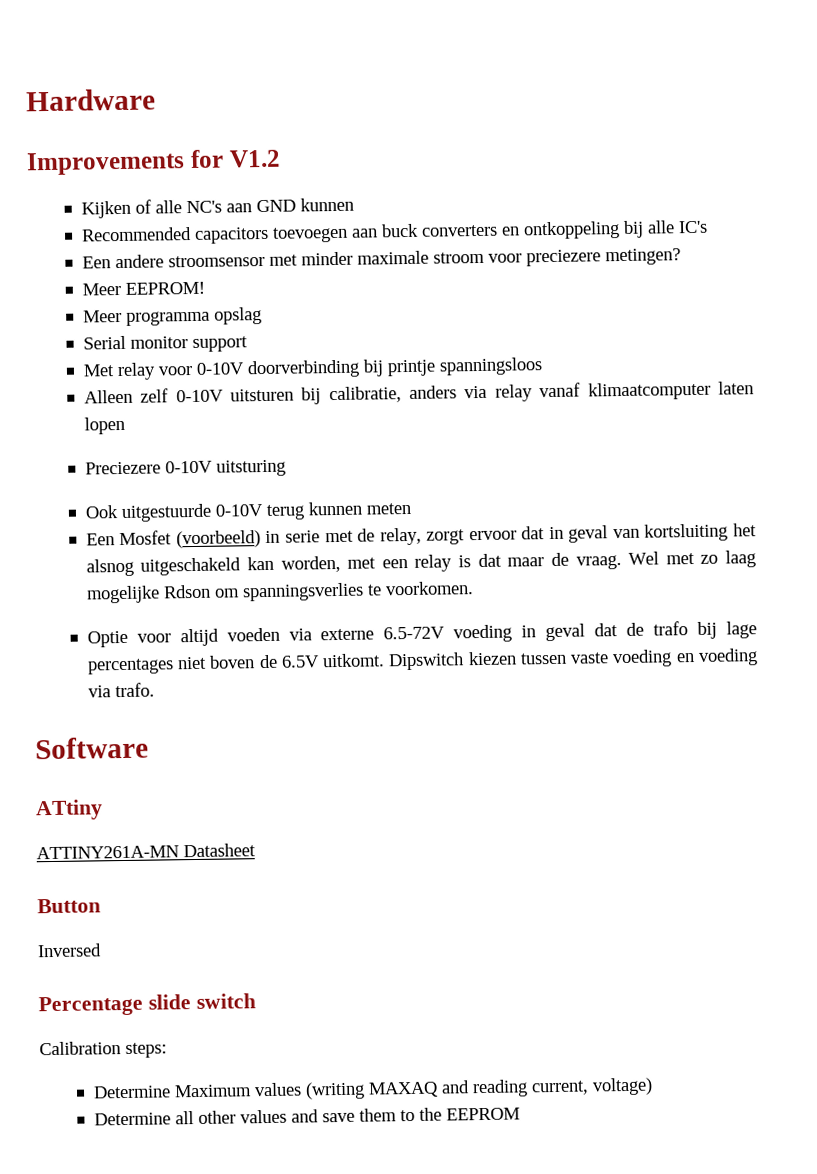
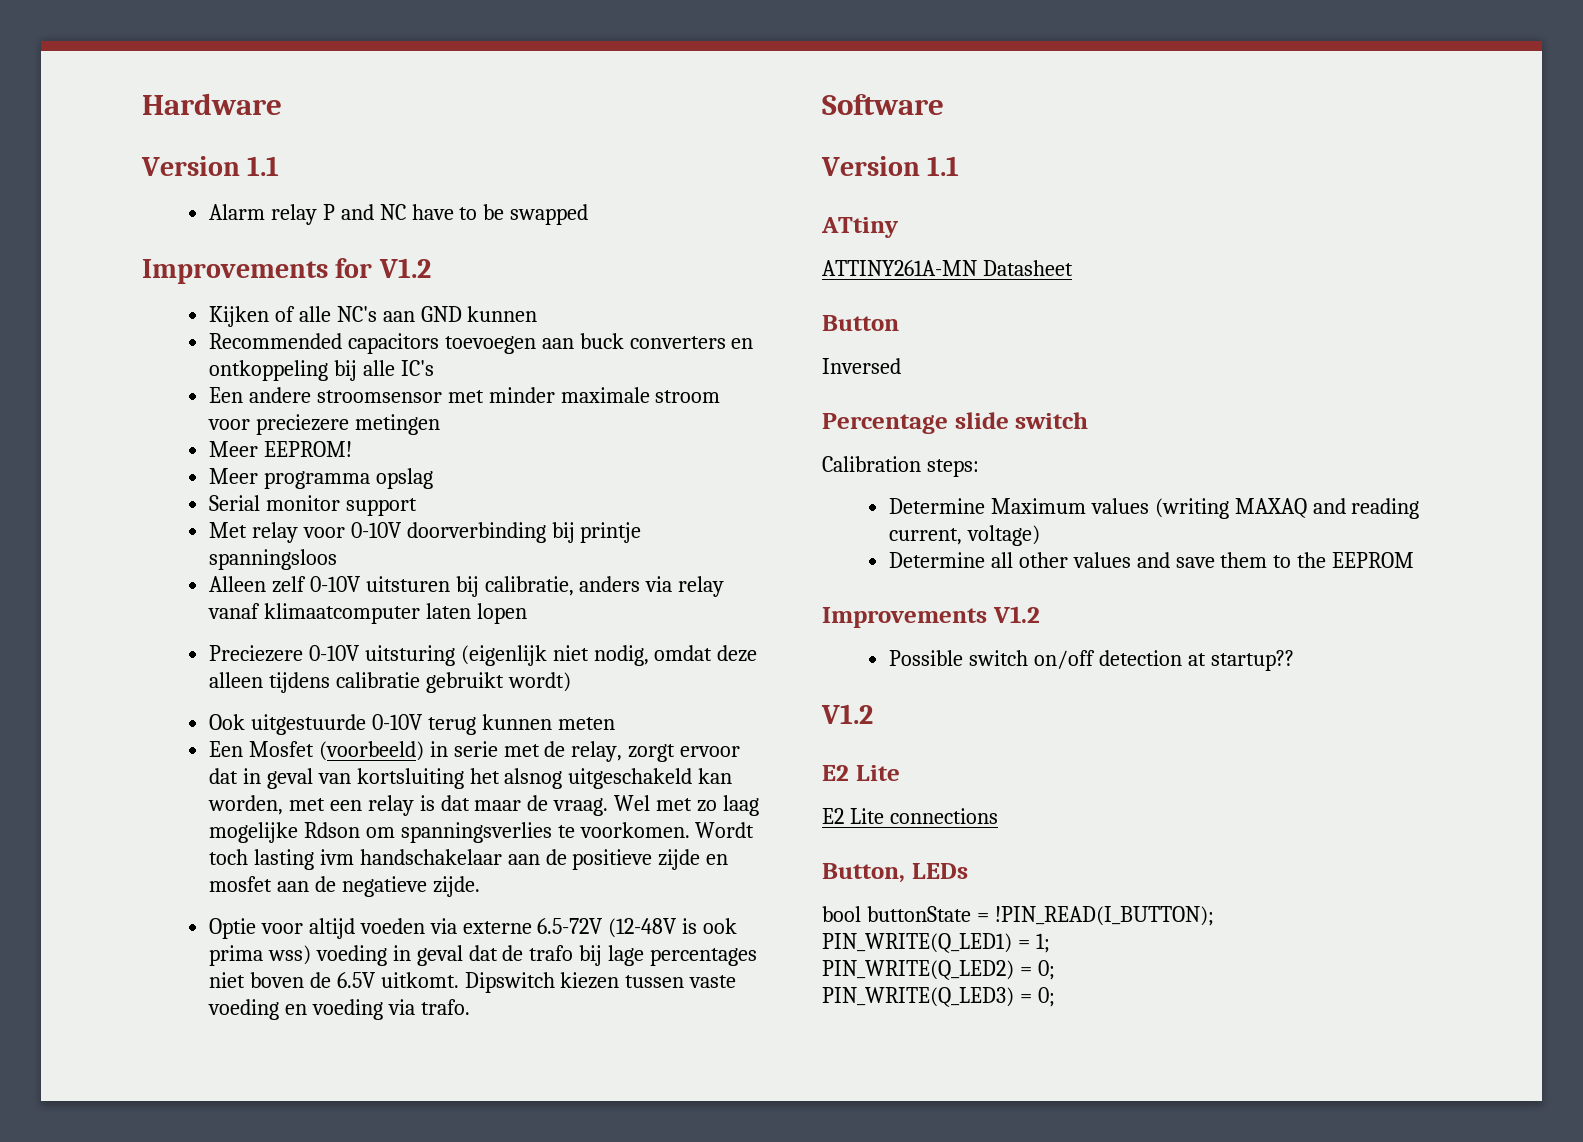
  Hardware
+ Version 1.1
+ Alarm relay P and NC have to be swapped
- Een andere stroomsensor met minder maximale stroom voor preciezere metingen?
+ Een andere stroomsensor met minder maximale stroom voor preciezere metingen
- Preciezere 0-10V uitsturing
+ Preciezere 0-10V uitsturing (eigenlijk niet nodig, omdat deze alleen tijdens calibratie gebruikt wordt)
+ Wordt toch lasting ivm handschakelaar aan de positieve zijde en mosfet aan de negatieve zijde.
- Optie voor altijd voeden via externe 6.5-72V voeding in geval dat de trafo bij lage percentages niet boven de 6.5V uitkomt.
+ Optie voor altijd voeden via externe 6.5-72V (12-48V is ook prima wss) voeding in geval dat de trafo bij lage percentages niet boven de 6.5V uitkomt.
  Software
+ Version 1.1
+ Improvements V1.2
+ Possible switch on/off detection at startup??
+ V1.2
+ E2 Lite
+ E2 Lite connections
+ Button, LEDs
+ bool buttonState = !PIN_READ(I_BUTTON);
+ PIN_WRITE(Q_LED1) = 1;
+ PIN_WRITE(Q_LED2) = 0;
+ PIN_WRITE(Q_LED3) = 0;

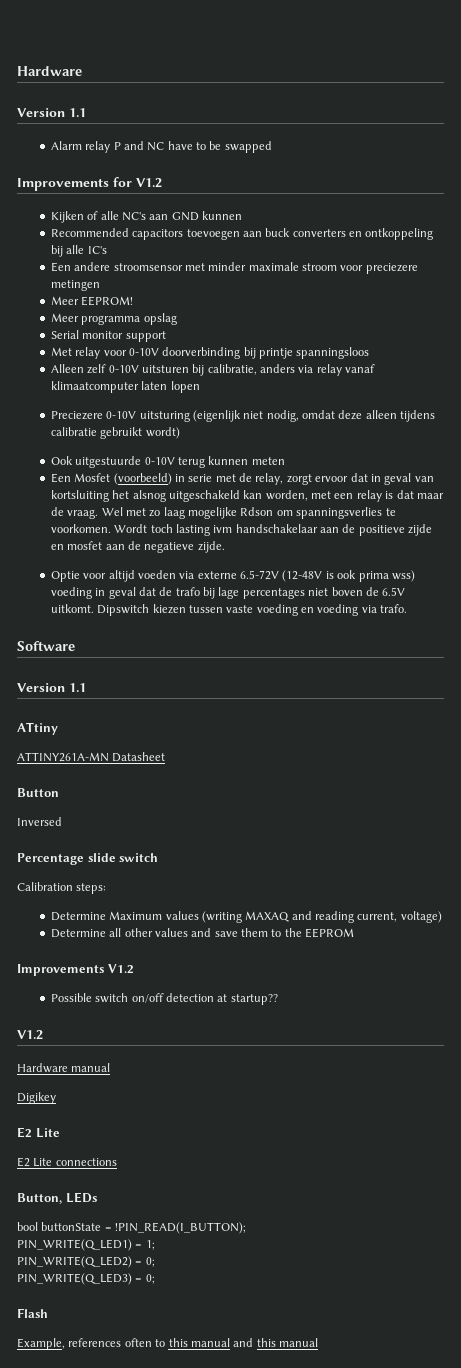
+ Hardware manual
+ Digikey
+ Flash
+ Example, references often to this manual and this manual

